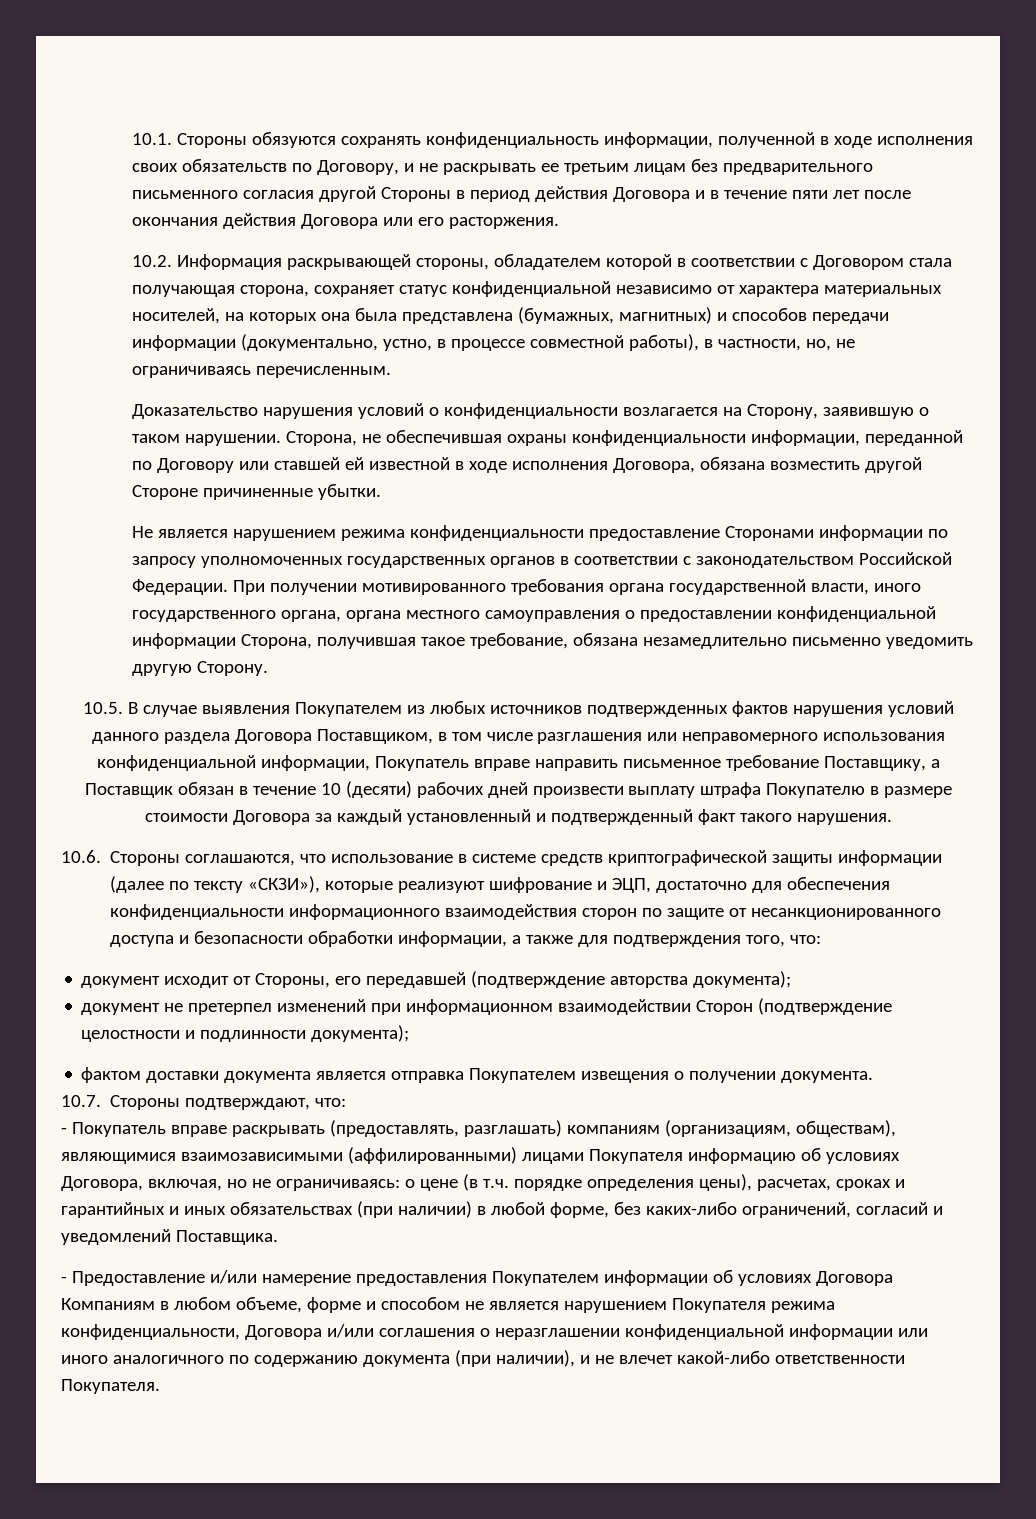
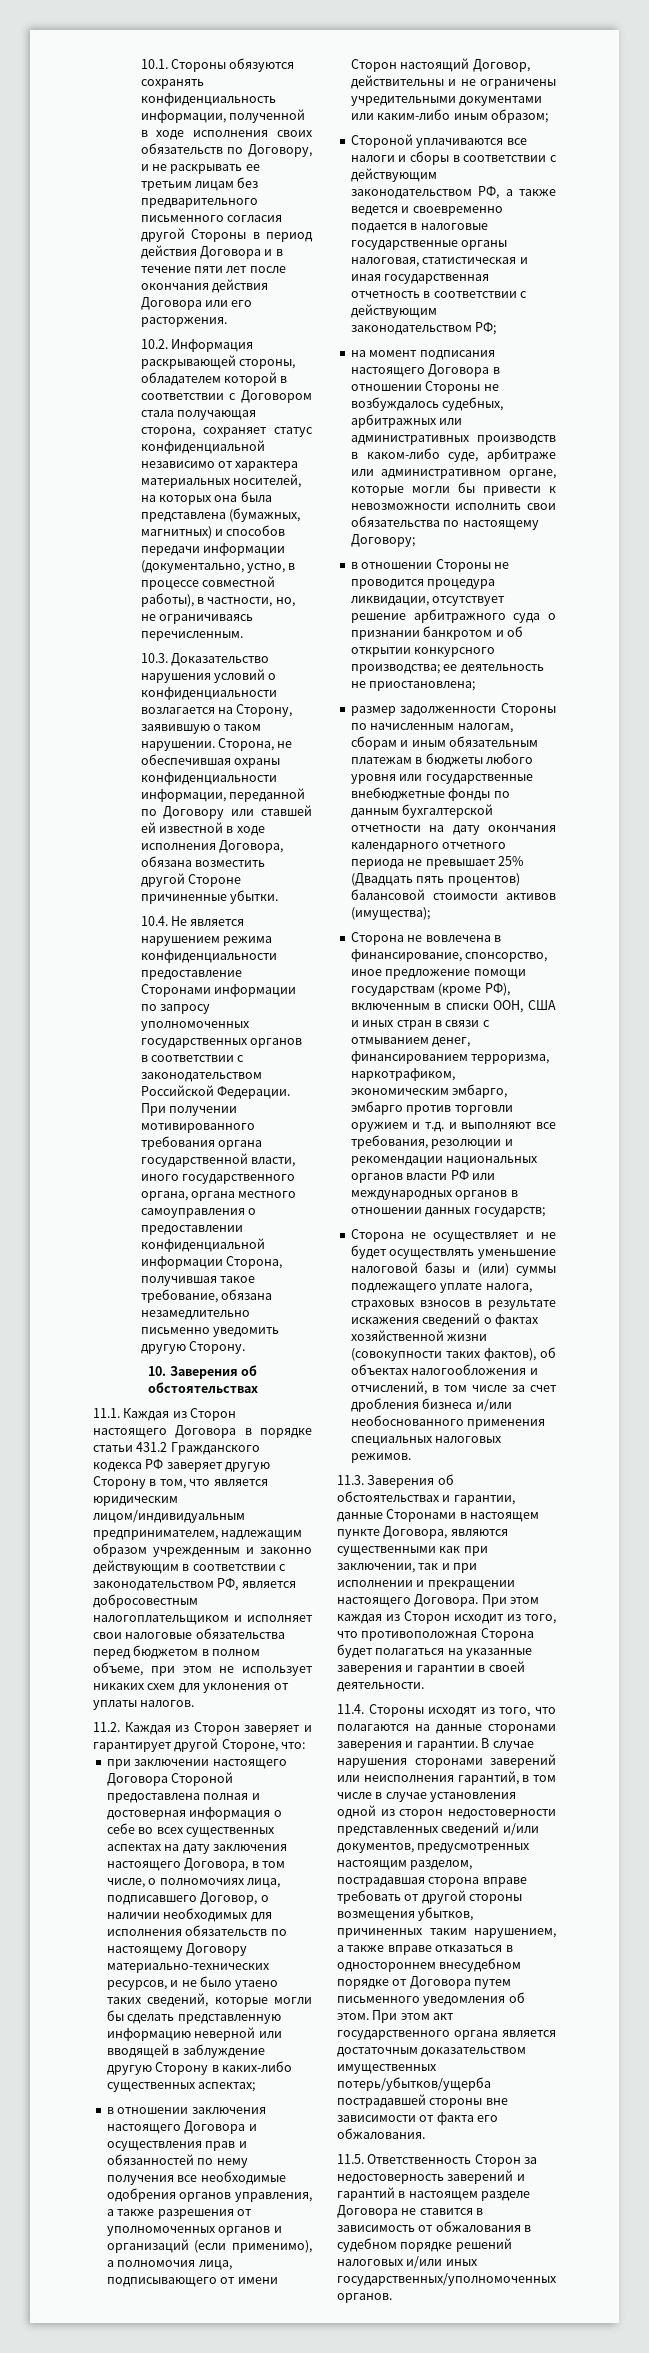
- Доказательство нарушения условий о конфиденциальности возлагается на Сторону, заявившую о таком нарушении.
+ 10.3. Доказательство нарушения условий о конфиденциальности возлагается на Сторону, заявившую о таком нарушении.
- Не является нарушением режима конфиденциальности предоставление Сторонами информации по запросу уполномоченных государственных органов в соответствии с законодательством Российской Федерации.
+ 10.4. Не является нарушением режима конфиденциальности предоставление Сторонами информации по запросу уполномоченных государственных органов в соответствии с законодательством Российской Федерации.
- 10.5. В случае выявления Покупателем из любых источников подтвержденных фактов нарушения условий данного раздела Договора Поставщиком, в том числе разглашения или неправомерного использования конфиденциальной информации, Покупатель вправе направить письменное требование Поставщику, а Поставщик обязан в течение 10 (десяти) рабочих дней произвести выплату штрафа Покупателю в размере стоимости Договора за каждый установленный и подтвержденный факт такого нарушения.
- 10.6. Стороны соглашаются, что использование в системе средств криптографической защиты информации (далее по тексту «СКЗИ»), которые реализуют шифрование и ЭЦП, достаточно для обеспечения конфиденциальности информационного взаимодействия сторон по защите от несанкционированного доступа и безопасности обработки информации, а также для подтверждения того, что:
- документ исходит от Стороны, его передавшей (подтверждение авторства документа);
- документ не претерпел изменений при информационном взаимодействии Сторон (подтверждение целостности и подлинности документа);
- фактом доставки документа является отправка Покупателем извещения о получении документа.
- 10.7. Стороны подтверждают, что:
- - Покупатель вправе раскрывать (предоставлять, разглашать) компаниям (организациям, обществам), являющимися взаимозависимыми (аффилированными) лицами Покупателя информацию об условиях Договора, включая, но не ограничиваясь: о цене (в т.ч. порядке определения цены), расчетах, сроках и гарантийных и иных обязательствах (при наличии) в любой форме, без каких-либо ограничений, согласий и уведомлений Поставщика.
- - Предоставление и/или намерение предоставления Покупателем информации об условиях Договора Компаниям в любом объеме, форме и способом не является нарушением Покупателя режима конфиденциальности, Договора и/или соглашения о неразглашении конфиденциальной информации или иного аналогичного по содержанию документа (при наличии), и не влечет какой-либо ответственности Покупателя.
+ 10. Заверения об обстоятельствах
+ 11.1. Каждая из Сторон настоящего Договора в порядке статьи 431.2 Гражданского кодекса РФ заверяет другую Сторону в том, что является юридическим лицом/индивидуальным предпринимателем, надлежащим образом учрежденным и законно действующим в соответствии с законодательством РФ, является добросовестным налогоплательщиком и исполняет свои налоговые обязательства перед бюджетом в полном объеме, при этом не использует никаких схем для уклонения от уплаты налогов.
+ 11.2. Каждая из Сторон заверяет и гарантирует другой Стороне, что:
+ при заключении настоящего Договора Стороной предоставлена полная и достоверная информация о себе во всех существенных аспектах на дату заключения настоящего Договора, в том числе, о полномочиях лица, подписавшего Договор, о наличии необходимых для исполнения обязательств по настоящему Договору материально-технических ресурсов, и не было утаено таких сведений, которые могли бы сделать представленную информацию неверной или вводящей в заблуждение другую Сторону в каких-либо существенных аспектах;
+ в отношении заключения настоящего Договора и осуществления прав и обязанностей по нему получения все необходимые одобрения органов управления, а также разрешения от уполномоченных органов и организаций (если применимо), а полномочия лица, подписывающего от имени Сторон настоящий Договор, действительны и не ограничены учредительными документами или каким-либо иным образом;
+ Стороной уплачиваются все налоги и сборы в соответствии с действующим законодательством РФ, а также ведется и своевременно подается в налоговые государственные органы налоговая, статистическая и иная государственная отчетность в соответствии с действующим законодательством РФ;
+ на момент подписания настоящего Договора в отношении Стороны не возбуждалось судебных, арбитражных или административных производств в каком-либо суде, арбитраже или административном органе, которые могли бы привести к невозможности исполнить свои обязательства по настоящему Договору;
+ в отношении Стороны не проводится процедура ликвидации, отсутствует решение арбитражного суда о признании банкротом и об открытии конкурсного производства; ее деятельность не приостановлена;
+ размер задолженности Стороны по начисленным налогам, сборам и иным обязательным платежам в бюджеты любого уровня или государственные внебюджетные фонды по данным бухгалтерской отчетности на дату окончания календарного отчетного периода не превышает 25% (Двадцать пять процентов) балансовой стоимости активов (имущества);
+ Сторона не вовлечена в финансирование, спонсорство, иное предложение помощи государствам (кроме РФ), включенным в списки ООН, США и иных стран в связи с отмыванием денег, финансированием терроризма, наркотрафиком, экономическим эмбарго, эмбарго против торговли оружием и т.д. и выполняют все требования, резолюции и рекомендации национальных органов власти РФ или международных органов в отношении данных государств;
+ Сторона не осуществляет и не будет осуществлять уменьшение налоговой базы и (или) суммы подлежащего уплате налога, страховых взносов в результате искажения сведений о фактах хозяйственной жизни (совокупности таких фактов), об объектах налогообложения и отчислений, в том числе за счет дробления бизнеса и/или необоснованного применения специальных налоговых режимов.
+ 11.3. Заверения об обстоятельствах и гарантии, данные Сторонами в настоящем пункте Договора, являются существенными как при заключении, так и при исполнении и прекращении настоящего Договора. При этом каждая из Сторон исходит из того, что противоположная Сторона будет полагаться на указанные заверения и гарантии в своей деятельности.
+ 11.4. Стороны исходят из того, что полагаются на данные сторонами заверения и гарантии. В случае нарушения сторонами заверений или неисполнения гарантий, в том числе в случае установления одной из сторон недостоверности представленных сведений и/или документов, предусмотренных настоящим разделом, пострадавшая сторона вправе требовать от другой стороны возмещения убытков, причиненных таким нарушением, а также вправе отказаться в одностороннем внесудебном порядке от Договора путем письменного уведомления об этом. При этом акт государственного органа является достаточным доказательством имущественных потерь/убытков/ущерба пострадавшей стороны вне зависимости от факта его обжалования.
+ 11.5. Ответственность Сторон за недостоверность заверений и гарантий в настоящем разделе Договора не ставится в зависимость от обжалования в судебном порядке решений налоговых и/или иных государственных/уполномоченных органов.

